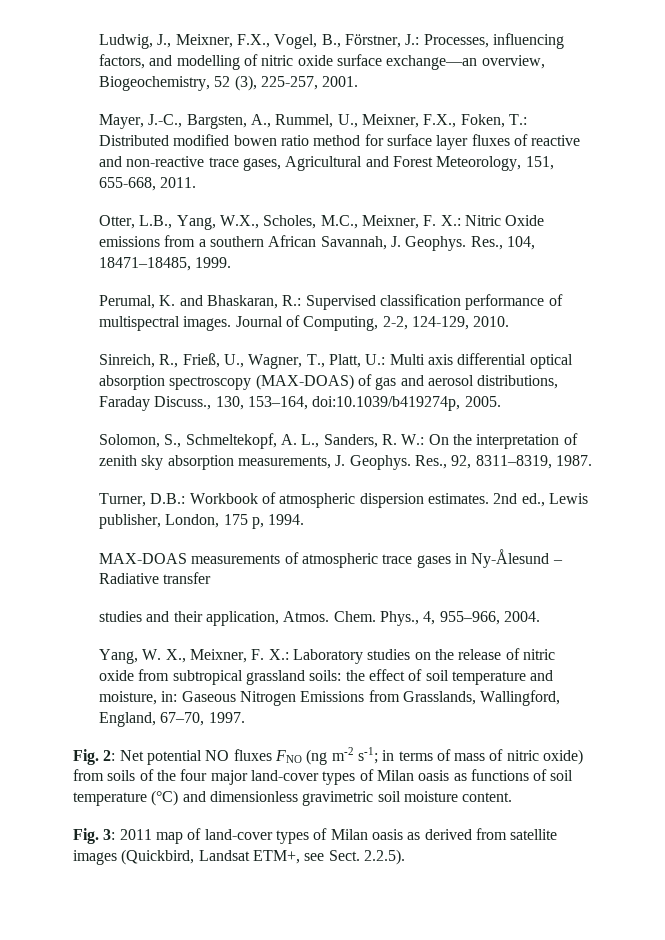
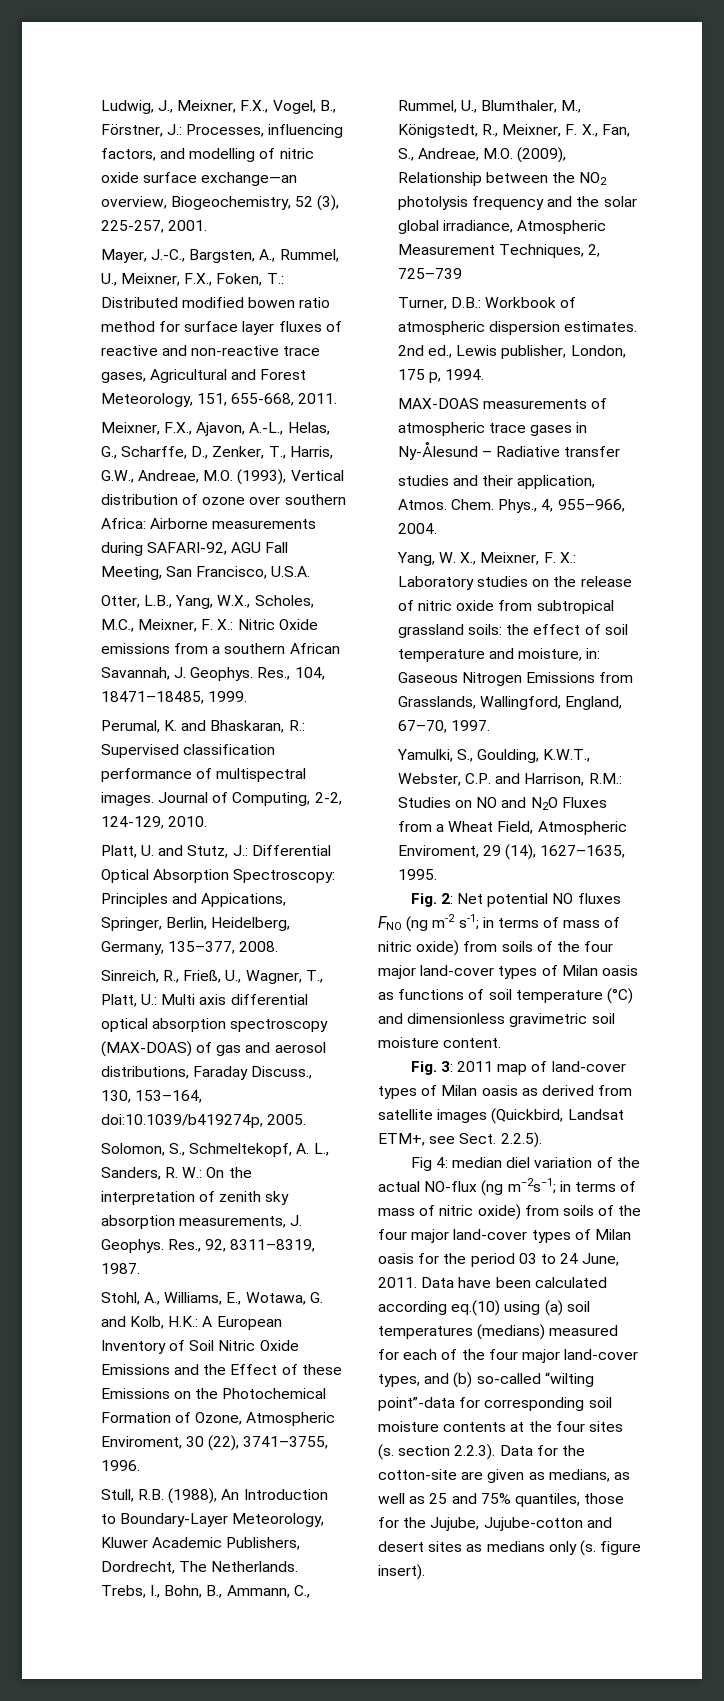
+ Meixner, F.X., Ajavon, A.-L., Helas, G., Scharffe, D., Zenker, T., Harris, G.W., Andreae, M.O. (1993), Vertical distribution of ozone over southern Africa: Airborne measurements during SAFARI-92, AGU Fall Meeting, San Francisco, U.S.A.
+ Platt, U. and Stutz, J.: Differential Optical Absorption Spectroscopy: Principles and Appications, Springer, Berlin, Heidelberg, Germany, 135–377, 2008.
+ Stohl, A., Williams, E., Wotawa, G. and Kolb, H.K.: A European Inventory of Soil Nitric Oxide Emissions and the Effect of these Emissions on the Photochemical Formation of Ozone, Atmospheric Enviroment, 30 (22), 3741–3755, 1996.
+ Stull, R.B. (1988), An Introduction to Boundary-Layer Meteorology, Kluwer Academic Publishers, Dordrecht, The Netherlands. Trebs, I., Bohn, B., Ammann, C., Rummel, U., Blumthaler, M., Königstedt, R., Meixner, F. X., Fan, S., Andreae, M.O. (2009), Relationship between the NO2 photolysis frequency and the solar global irradiance, Atmospheric Measurement Techniques, 2, 725–739
+ Yamulki, S., Goulding, K.W.T., Webster, C.P. and Harrison, R.M.: Studies on NO and N2O Fluxes from a Wheat Field, Atmospheric Enviroment, 29 (14), 1627–1635, 1995.
+ Fig 4: median diel variation of the actual NO-flux (ng m−2s−1; in terms of mass of nitric oxide) from soils of the four major land-cover types of Milan oasis for the period 03 to 24 June, 2011. Data have been calculated according eq.(10) using (a) soil temperatures (medians) measured for each of the four major land-cover types, and (b) so-called “wilting point”-data for corresponding soil moisture contents at the four sites (s. section 2.2.3). Data for the cotton-site are given as medians, as well as 25 and 75% quantiles, those for the Jujube, Jujube-cotton and desert sites as medians only (s. figure insert).

